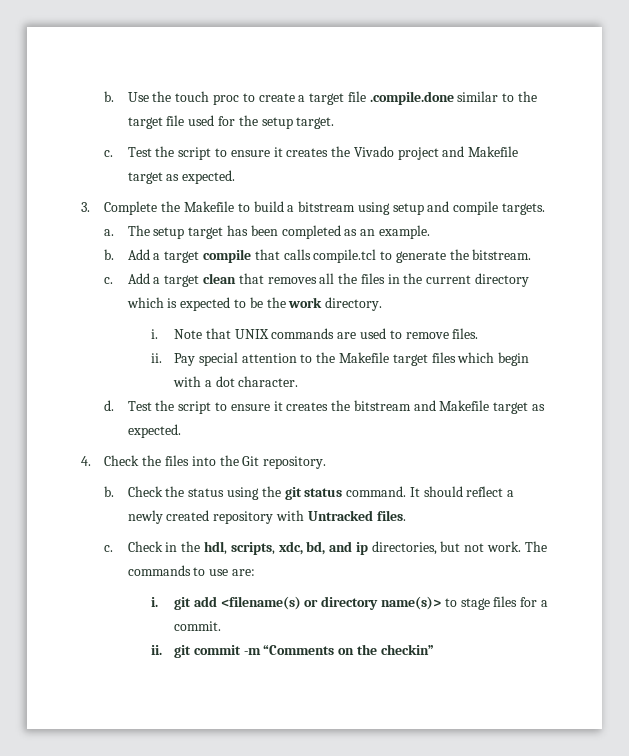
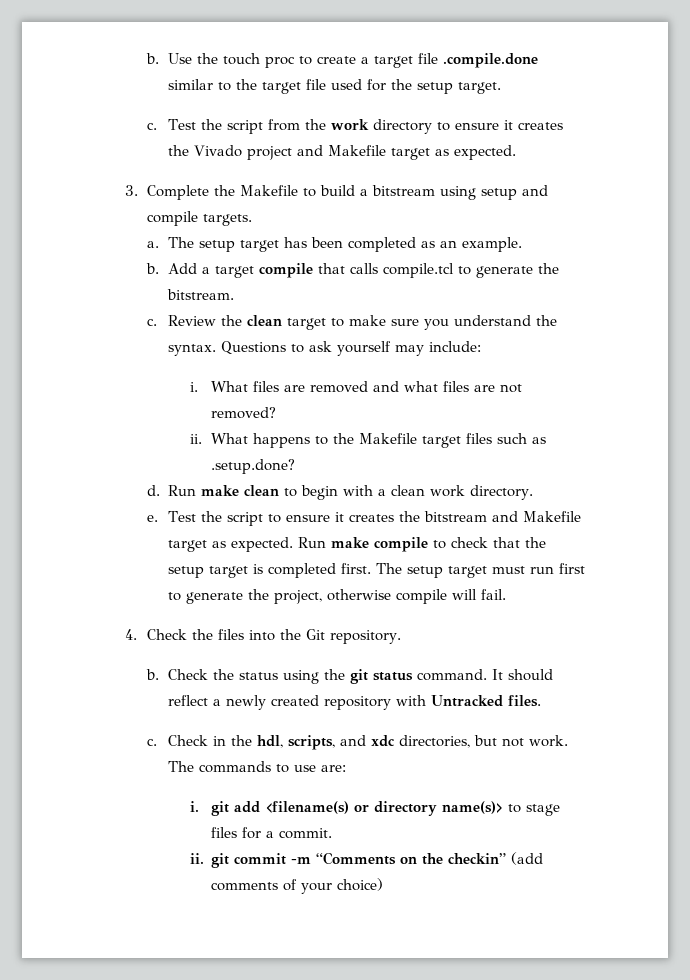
- Test the script to ensure it creates the Vivado project and Makefile target as expected.
+ Test the script from the work directory to ensure it creates the Vivado project and Makefile target as expected.
- Add a target clean that removes all the files in the current directory which is expected to be the work directory.
- i. Note that UNIX commands are used to remove files.
- ii. Pay special attention to the Makefile target files which begin with a dot character.
- d.
+ Review the clean target to make sure you understand the syntax. Questions to ask yourself may include:
+ i. What files are removed and what files are not removed?
+ ii. What happens to the Makefile target files such as .setup.done?
+ d. Run make clean to begin with a clean work directory.
+ e.
+ Run make compile to check that the setup target is completed first. The setup target must run first to generate the project, otherwise compile will fail.
- Check in the hdl, scripts, xdc, bd, and ip directories, but not work.
+ Check in the hdl, scripts, and xdc directories, but not work.
- ii. git commit -m “Comments on the checkin”
+ ii. git commit -m “Comments on the checkin” (add comments of your choice)

